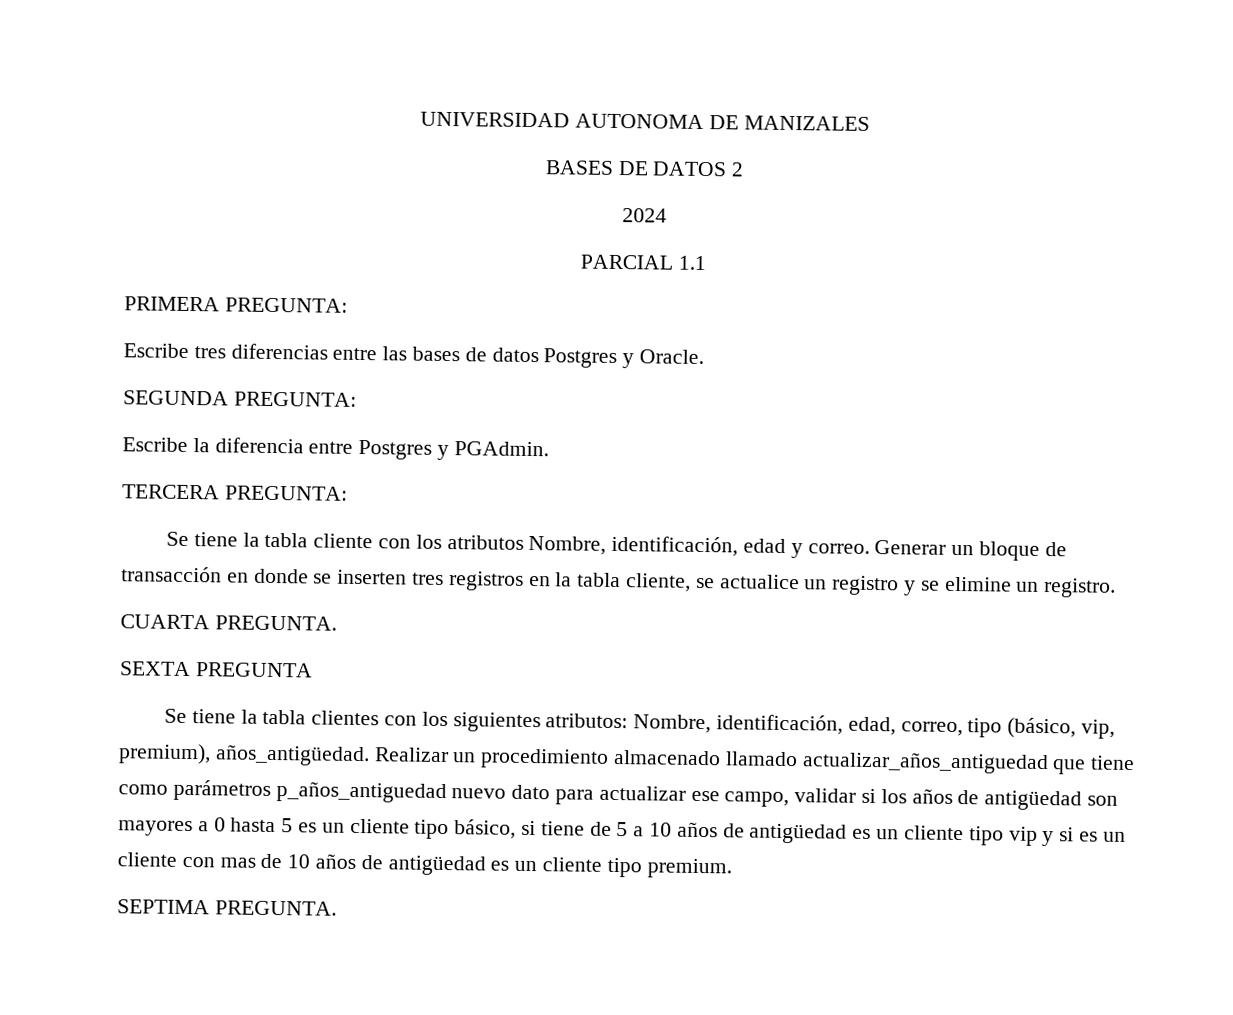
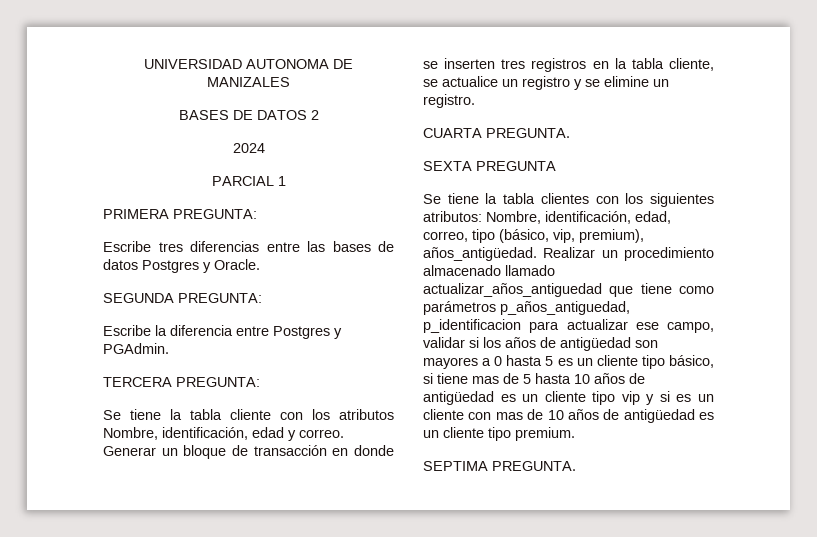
- PARCIAL 1.1
+ PARCIAL 1
- Realizar un procedimiento almacenado llamado actualizar_años_antiguedad que tiene como parámetros p_años_antiguedad nuevo dato para actualizar ese campo, validar si los años de antigüedad son mayores a 0 hasta 5 es un cliente tipo básico, si tiene de 5 a 10 años de antigüedad es un cliente tipo vip y si es un cliente con mas de 10 años de antigüedad es un cliente tipo premium.
+ Realizar un procedimiento almacenado llamado actualizar_años_antiguedad que tiene como parámetros p_años_antiguedad, p_identificacion para actualizar ese campo, validar si los años de antigüedad son mayores a 0 hasta 5 es un cliente tipo básico, si tiene mas de 5 hasta 10 años de antigüedad es un cliente tipo vip y si es un cliente con mas de 10 años de antigüedad es un cliente tipo premium.

